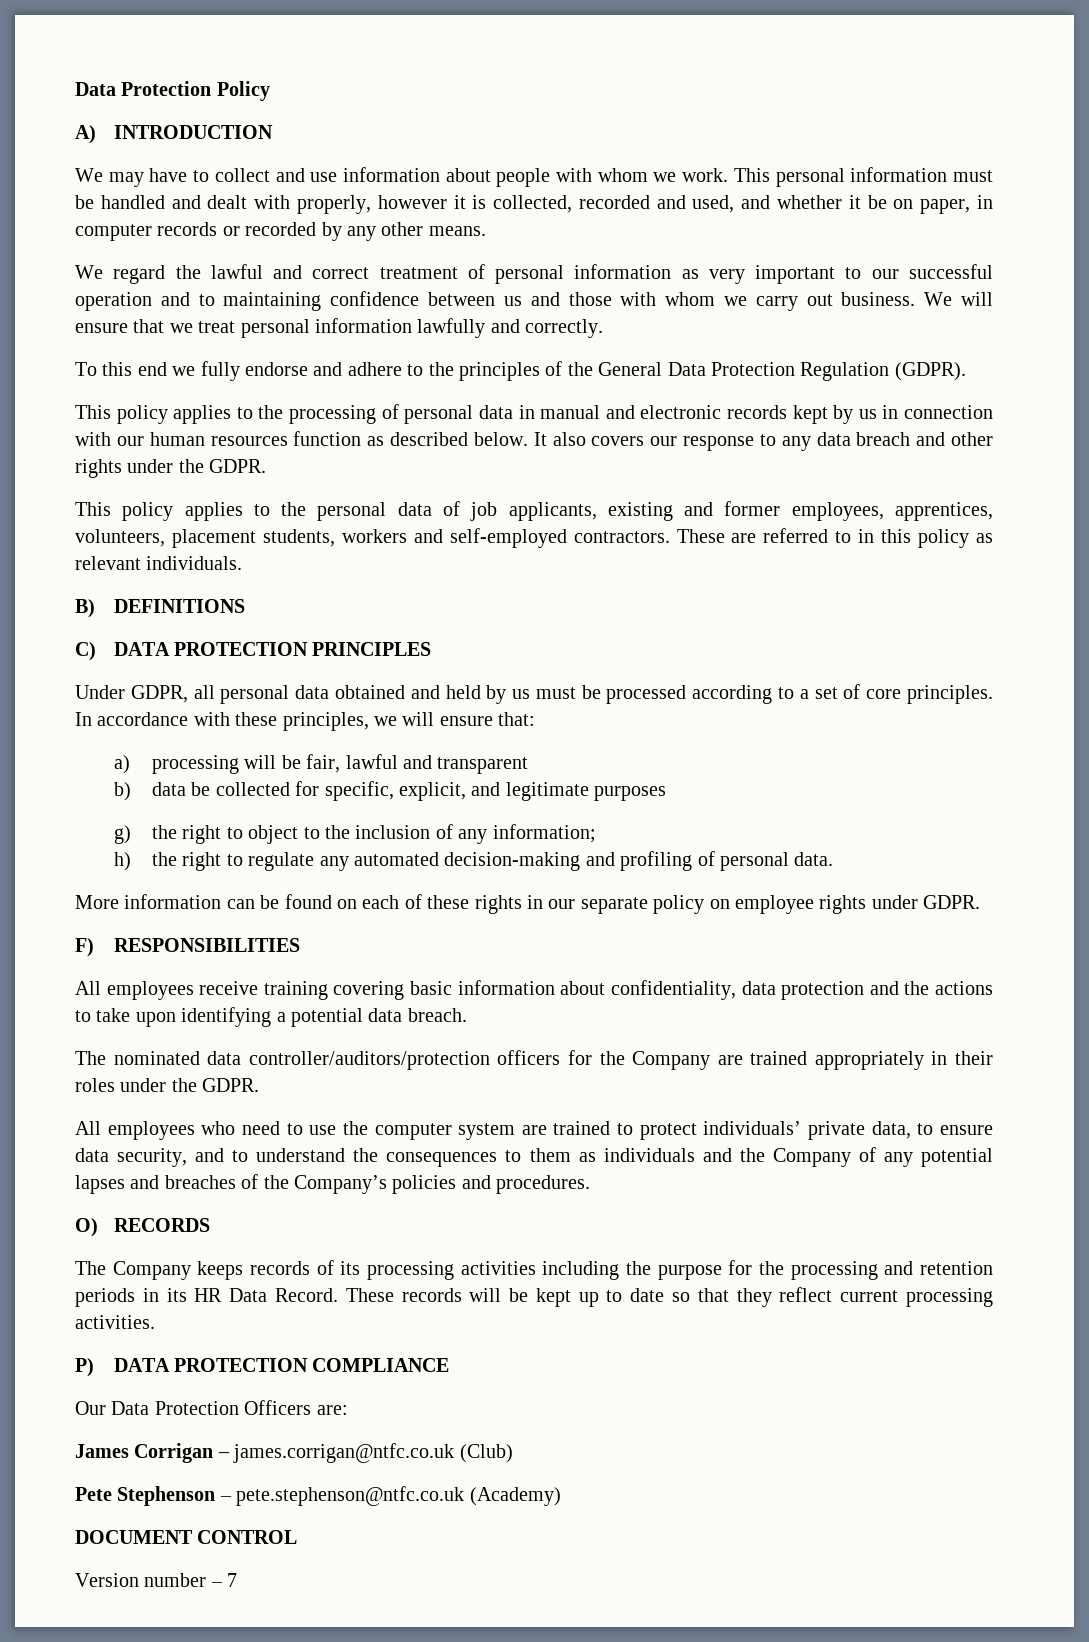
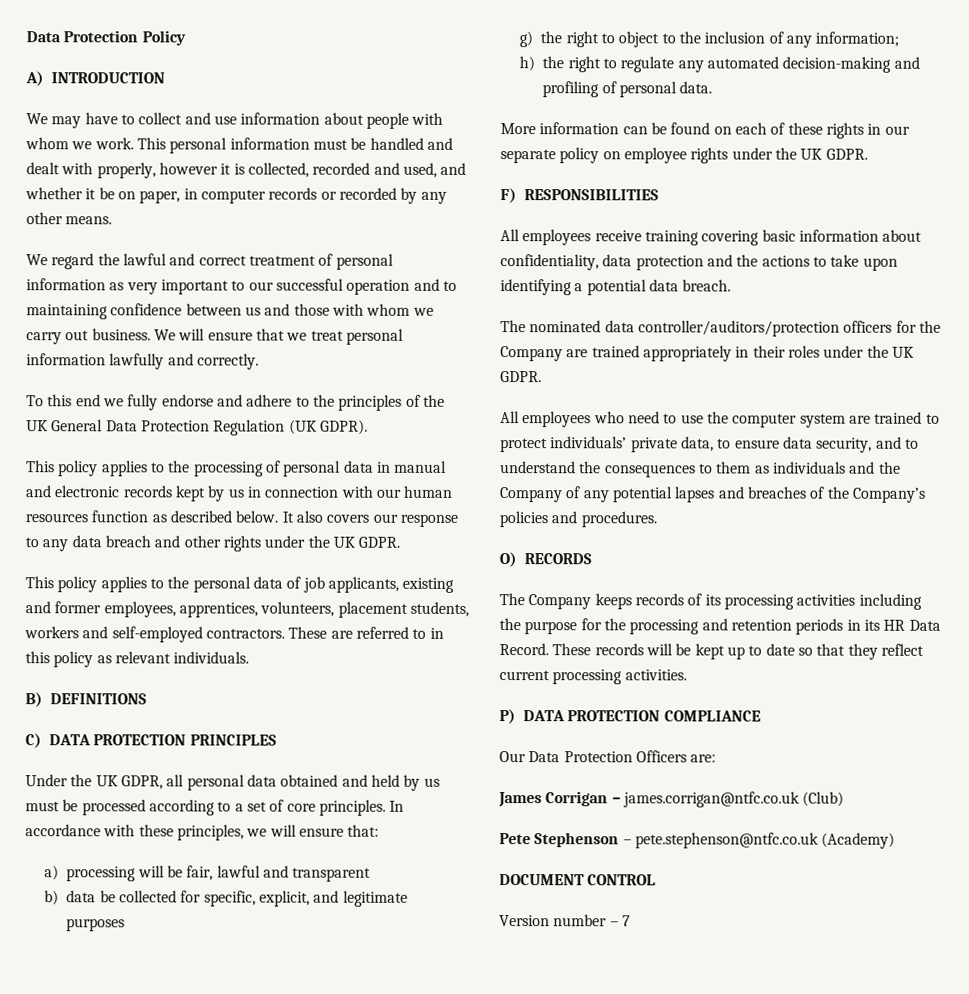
- To this end we fully endorse and adhere to the principles of the General Data Protection Regulation (GDPR).
+ To this end we fully endorse and adhere to the principles of the UK General Data Protection Regulation (UK GDPR).
- It also covers our response to any data breach and other rights under the GDPR.
+ It also covers our response to any data breach and other rights under the UK GDPR.
- Under GDPR, all personal data obtained and held by us must be processed according to a set of core principles.
+ Under the UK GDPR, all personal data obtained and held by us must be processed according to a set of core principles.
- More information can be found on each of these rights in our separate policy on employee rights under GDPR.
+ More information can be found on each of these rights in our separate policy on employee rights under the UK GDPR.
- The nominated data controller/auditors/protection officers for the Company are trained appropriately in their roles under the GDPR.
+ The nominated data controller/auditors/protection officers for the Company are trained appropriately in their roles under the UK GDPR.

